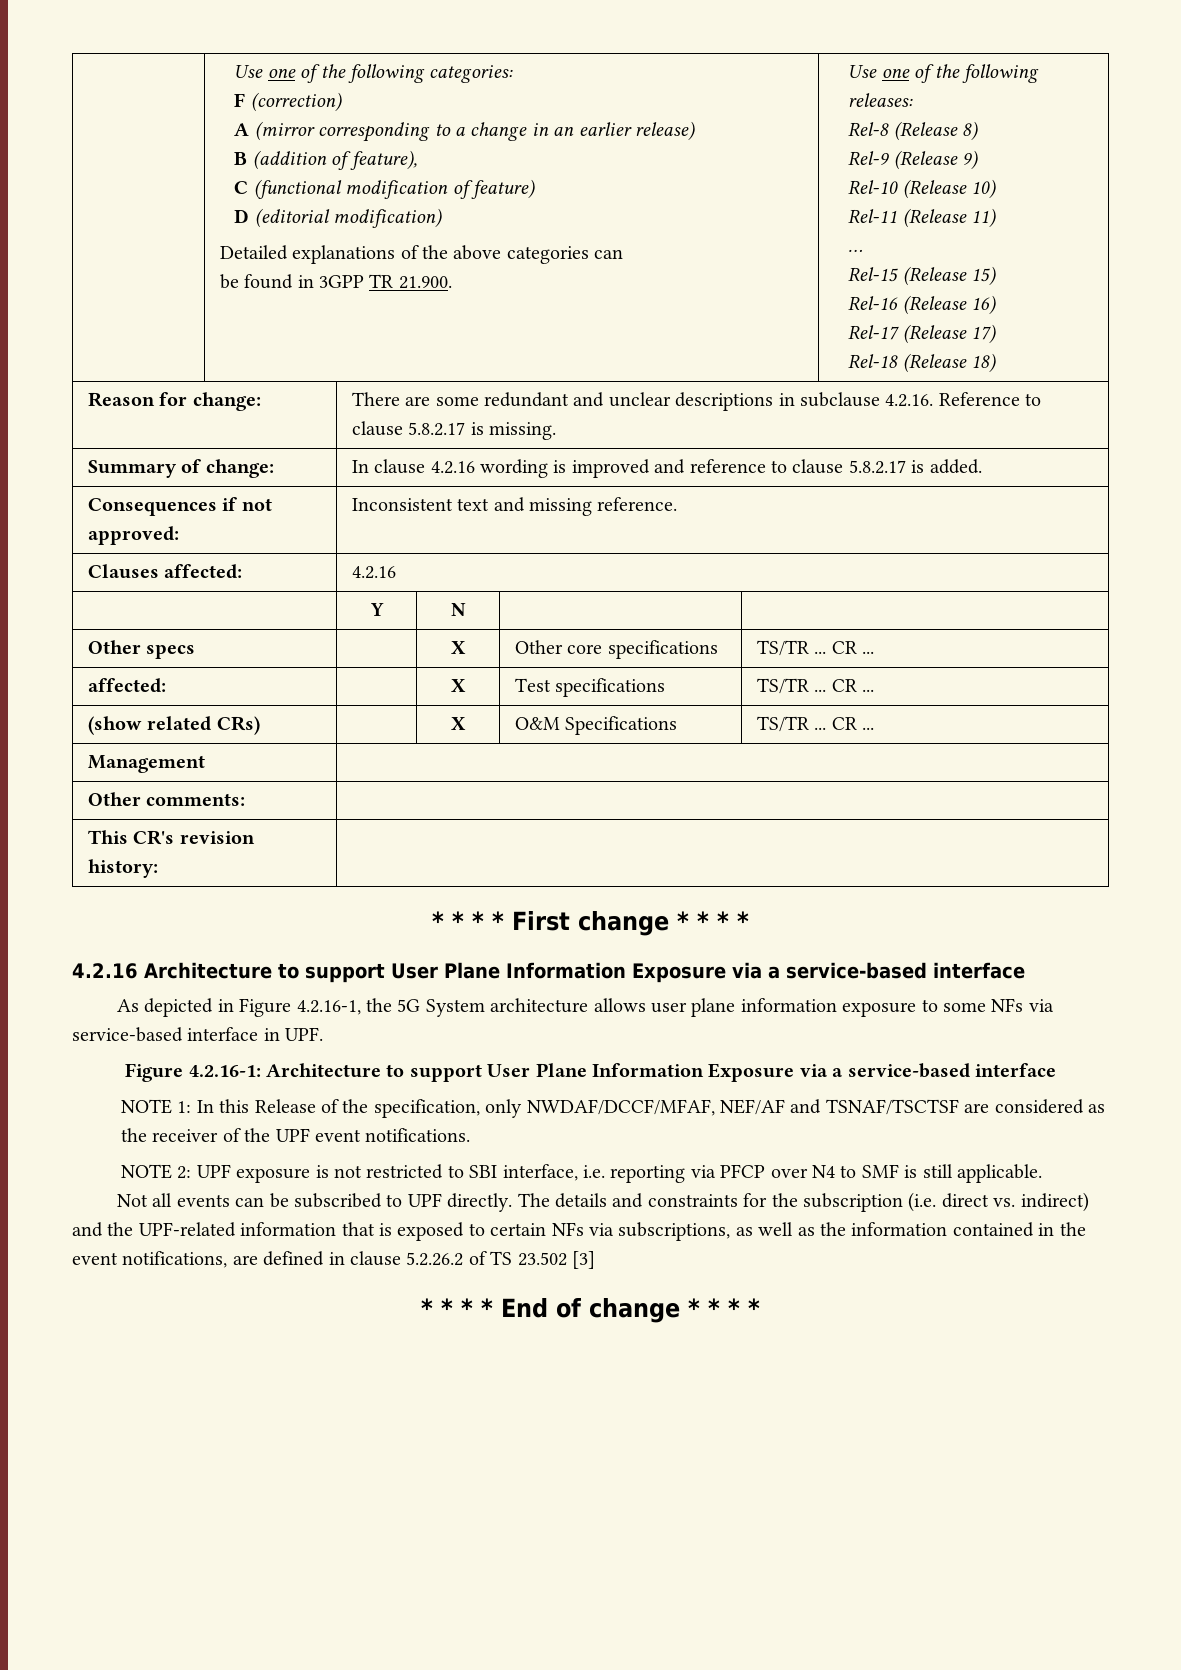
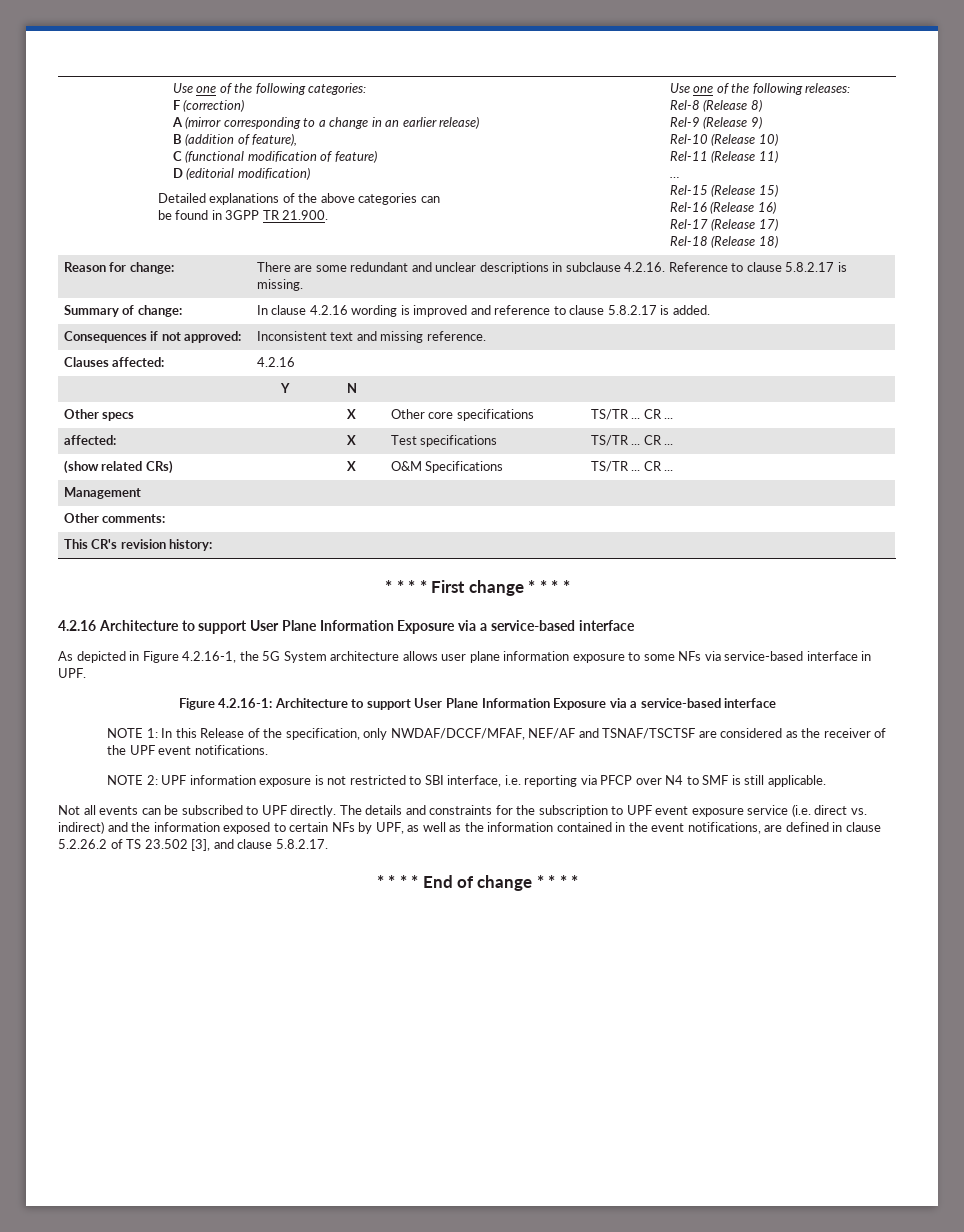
- NOTE 2: UPF exposure is not restricted to SBI interface, i.e. reporting via PFCP over N4 to SMF is still applicable.
+ NOTE 2: UPF information exposure is not restricted to SBI interface, i.e. reporting via PFCP over N4 to SMF is still applicable.
- The details and constraints for the subscription (i.e. direct vs. indirect) and the UPF-related information that is exposed to certain NFs via subscriptions, as well as the information contained in the event notifications, are defined in clause 5.2.26.2 of TS 23.502 [3]
+ The details and constraints for the subscription to UPF event exposure service (i.e. direct vs. indirect) and the information exposed to certain NFs by UPF, as well as the information contained in the event notifications, are defined in clause 5.2.26.2 of TS 23.502 [3], and clause 5.8.2.17.

